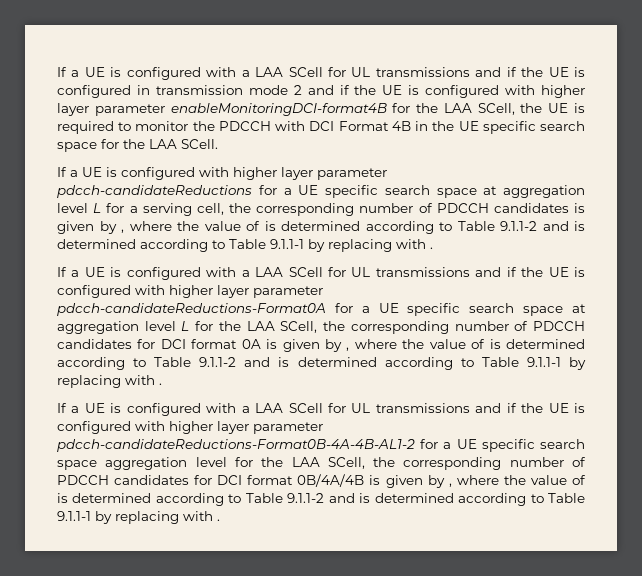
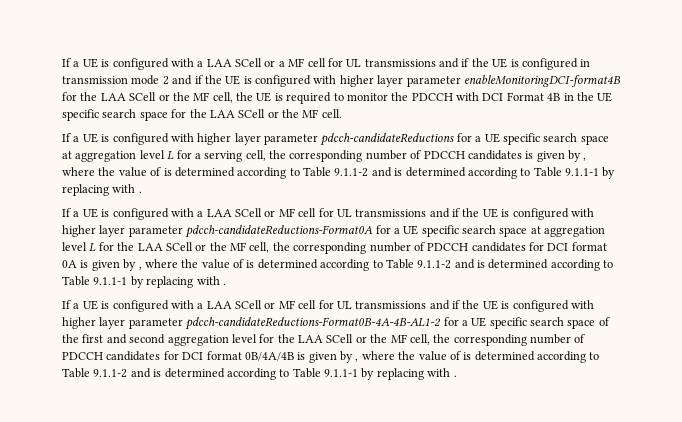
- If a UE is configured with a LAA SCell for UL transmissions and if the UE is configured in transmission mode 2 and if the UE is configured with higher layer parameter enableMonitoringDCI-format4B for the LAA SCell, the UE is required to monitor the PDCCH with DCI Format 4B in the UE specific search space for the LAA SCell.
+ If a UE is configured with a LAA SCell or a MF cell for UL transmissions and if the UE is configured in transmission mode 2 and if the UE is configured with higher layer parameter enableMonitoringDCI-format4B for the LAA SCell or the MF cell, the UE is required to monitor the PDCCH with DCI Format 4B in the UE specific search space for the LAA SCell or the MF cell.
- If a UE is configured with a LAA SCell for UL transmissions and if the UE is configured with higher layer parameter pdcch-candidateReductions-Format0A for a UE specific search space at aggregation level L for the LAA SCell, the corresponding number of PDCCH candidates for DCI format 0A is given by , where the value of is determined according to Table 9.1.1-2 and is determined according to Table 9.1.1-1 by replacing with .
+ If a UE is configured with a LAA SCell or MF cell for UL transmissions and if the UE is configured with higher layer parameter pdcch-candidateReductions-Format0A for a UE specific search space at aggregation level L for the LAA SCell or the MF cell, the corresponding number of PDCCH candidates for DCI format 0A is given by , where the value of is determined according to Table 9.1.1-2 and is determined according to Table 9.1.1-1 by replacing with .
- If a UE is configured with a LAA SCell for UL transmissions and if the UE is configured with higher layer parameter pdcch-candidateReductions-Format0B-4A-4B-AL1-2 for a UE specific search space aggregation level for the LAA SCell, the corresponding number of PDCCH candidates for DCI format 0B/4A/4B is given by , where the value of is determined according to Table 9.1.1-2 and is determined according to Table 9.1.1-1 by replacing with .
+ If a UE is configured with a LAA SCell or MF cell for UL transmissions and if the UE is configured with higher layer parameter pdcch-candidateReductions-Format0B-4A-4B-AL1-2 for a UE specific search space of the first and second aggregation level for the LAA SCell or the MF cell, the corresponding number of PDCCH candidates for DCI format 0B/4A/4B is given by , where the value of is determined according to Table 9.1.1-2 and is determined according to Table 9.1.1-1 by replacing with .

